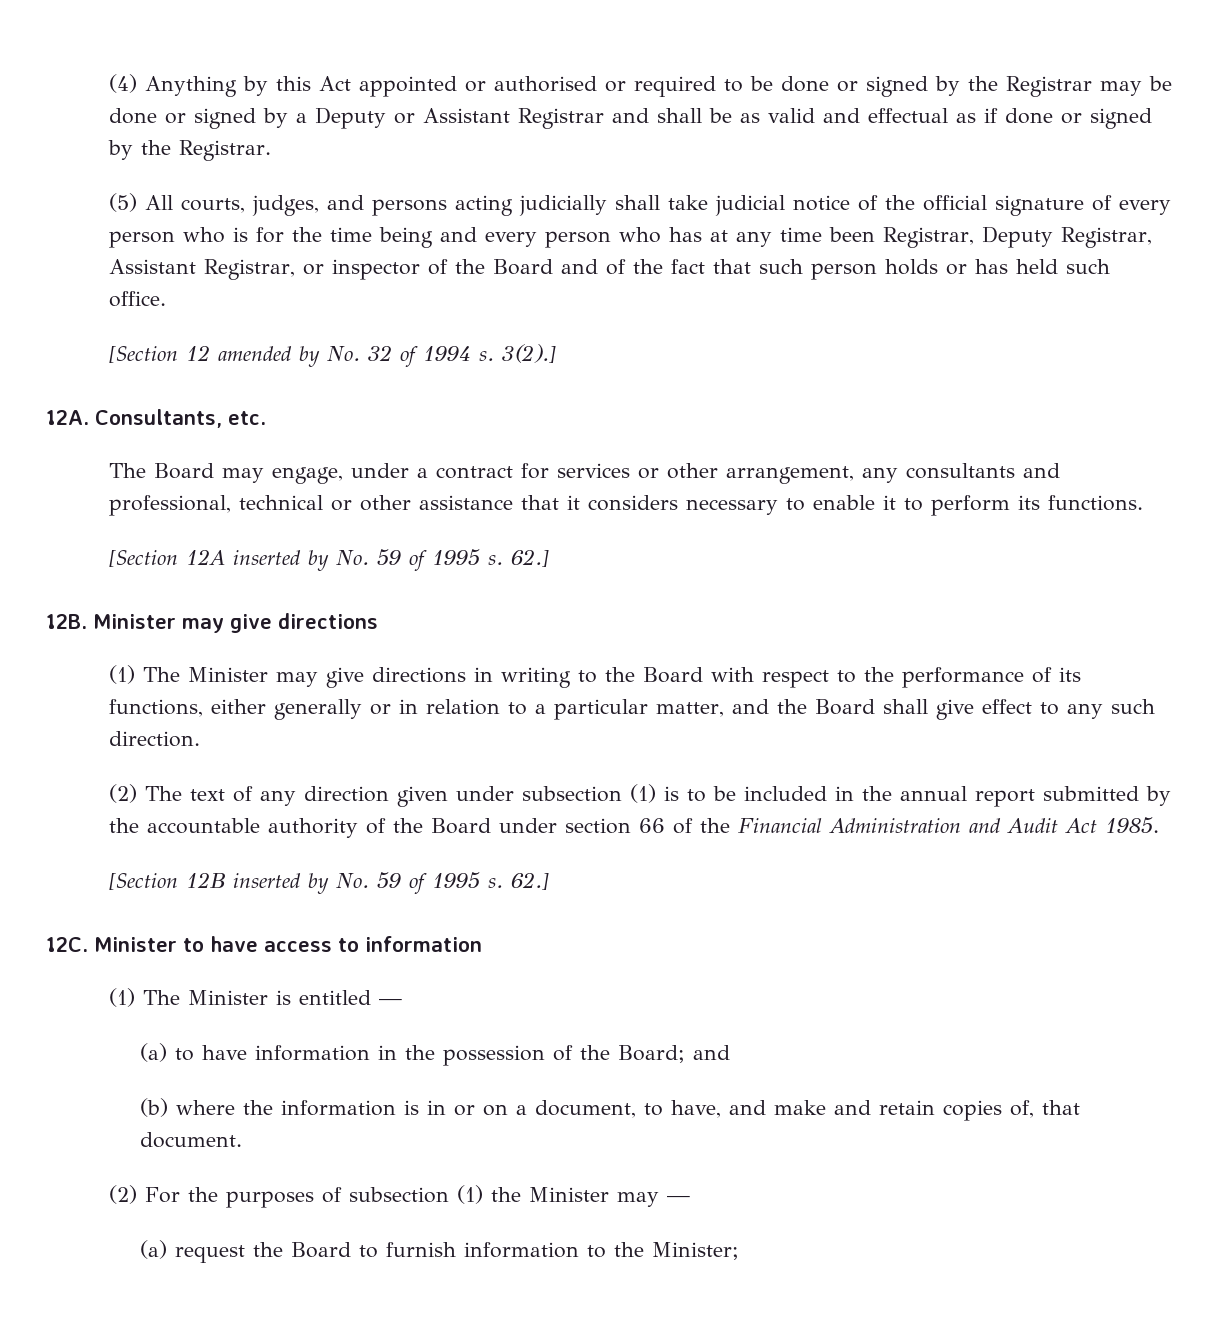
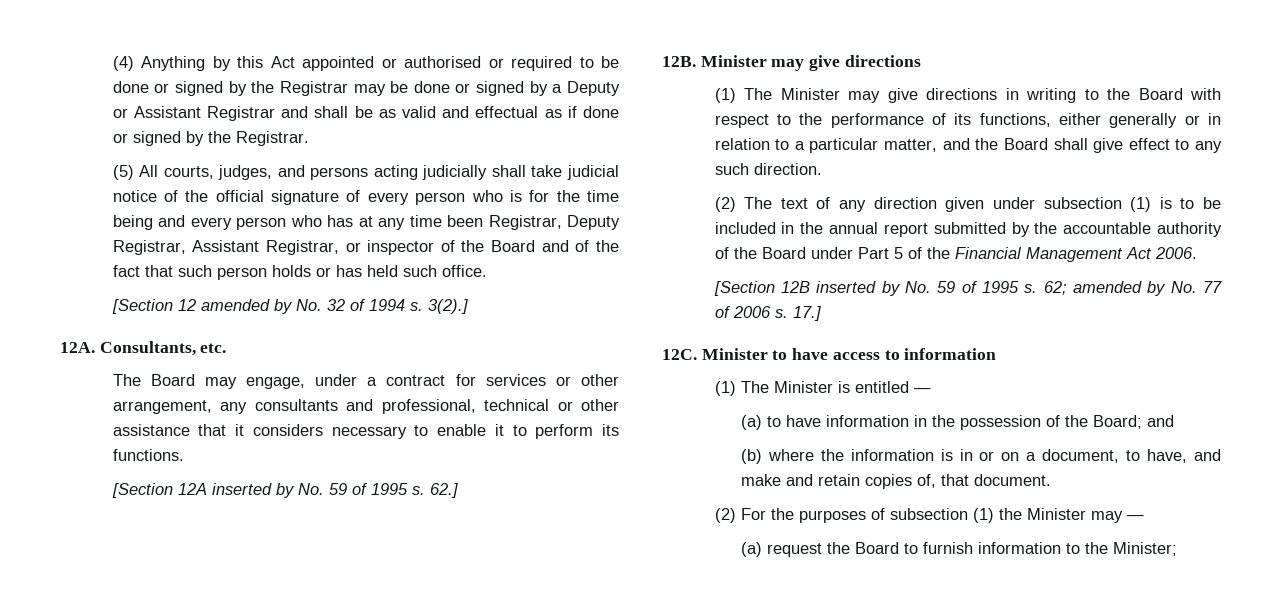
- (2) The text of any direction given under subsection (1) is to be included in the annual report submitted by the accountable authority of the Board under section 66 of the Financial Administration and Audit Act 1985.
+ (2) The text of any direction given under subsection (1) is to be included in the annual report submitted by the accountable authority of the Board under Part 5 of the Financial Management Act 2006.
- [Section 12B inserted by No. 59 of 1995 s. 62.]
+ [Section 12B inserted by No. 59 of 1995 s. 62; amended by No. 77 of 2006 s. 17.]

